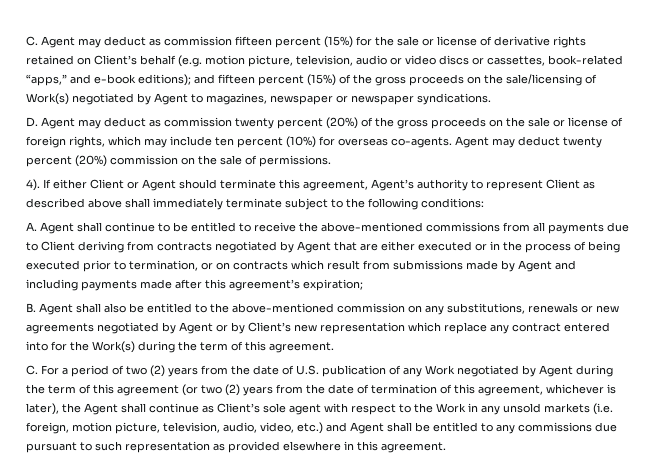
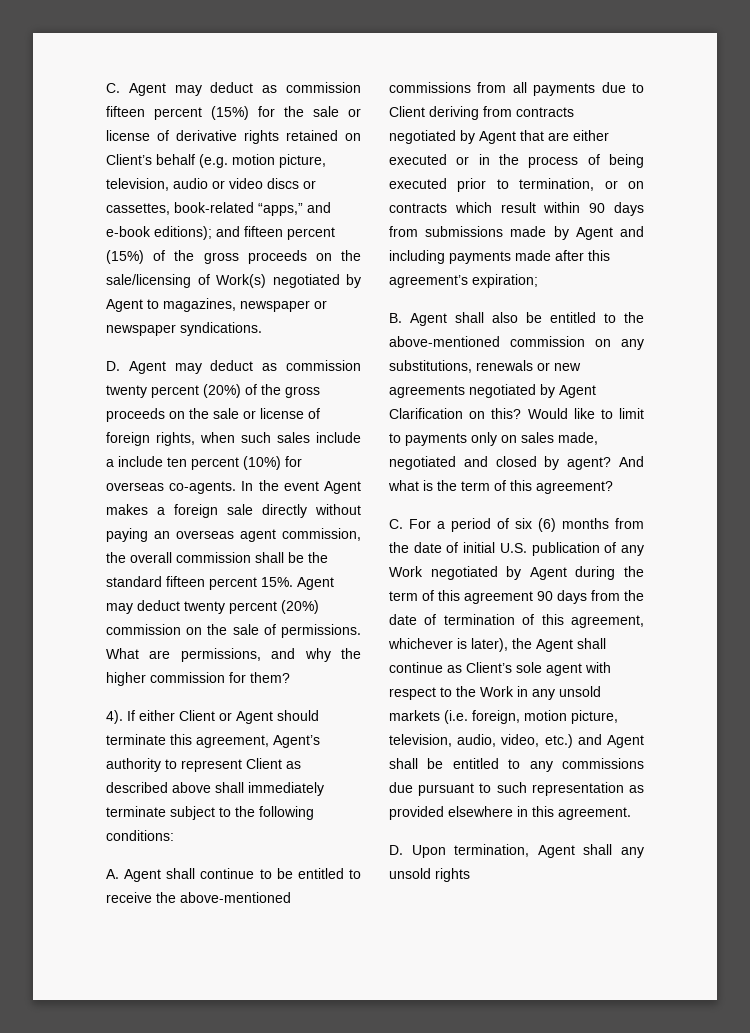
- D. Agent may deduct as commission twenty percent (20%) of the gross proceeds on the sale or license of foreign rights, which may include ten percent (10%) for overseas co-agents.
+ D. Agent may deduct as commission twenty percent (20%) of the gross proceeds on the sale or license of foreign rights, when such sales include a include ten percent (10%) for overseas co-agents.
+ In the event Agent makes a foreign sale directly without paying an overseas agent commission, the overall commission shall be the standard fifteen percent 15%.
+ What are permissions, and why the higher commission for them?
- A. Agent shall continue to be entitled to receive the above-mentioned commissions from all payments due to Client deriving from contracts negotiated by Agent that are either executed or in the process of being executed prior to termination, or on contracts which result from submissions made by Agent and including payments made after this agreement’s expiration;
+ A. Agent shall continue to be entitled to receive the above-mentioned commissions from all payments due to Client deriving from contracts negotiated by Agent that are either executed or in the process of being executed prior to termination, or on contracts which result within 90 days from submissions made by Agent and including payments made after this agreement’s expiration;
- B. Agent shall also be entitled to the above-mentioned commission on any substitutions, renewals or new agreements negotiated by Agent or by Client’s new representation which replace any contract entered into for the Work(s) during the term of this agreement.
+ B. Agent shall also be entitled to the above-mentioned commission on any substitutions, renewals or new agreements negotiated by Agent Clarification on this? Would like to limit to payments only on sales made, negotiated and closed by agent? And what is the term of this agreement?
- C. For a period of two (2) years from the date of U.S. publication of any Work negotiated by Agent during the term of this agreement (or two (2) years from the date of termination of this agreement, whichever is later), the Agent shall continue as Client’s sole agent with respect to the Work in any unsold markets (i.e. foreign, motion picture, television, audio, video, etc.) and Agent shall be entitled to any commissions due pursuant to such representation as provided elsewhere in this agreement.
+ C. For a period of six (6) months from the date of initial U.S. publication of any Work negotiated by Agent during the term of this agreement 90 days from the date of termination of this agreement, whichever is later), the Agent shall continue as Client’s sole agent with respect to the Work in any unsold markets (i.e. foreign, motion picture, television, audio, video, etc.) and Agent shall be entitled to any commissions due pursuant to such representation as provided elsewhere in this agreement.
+ D. Upon termination, Agent shall any unsold rights

